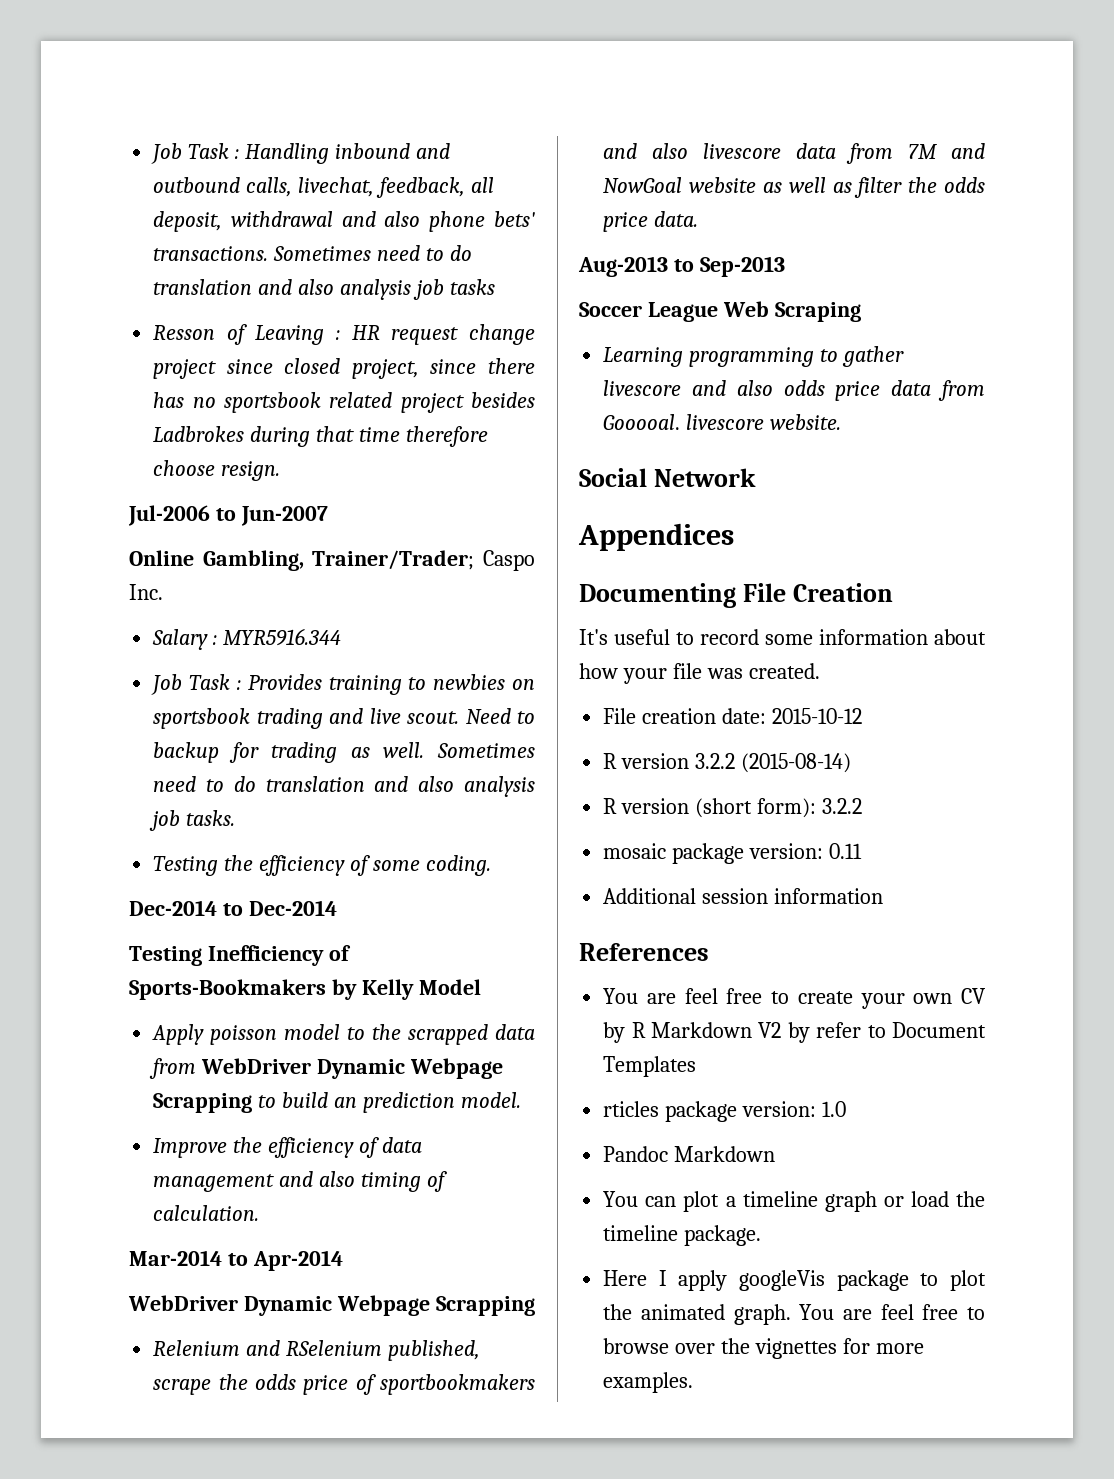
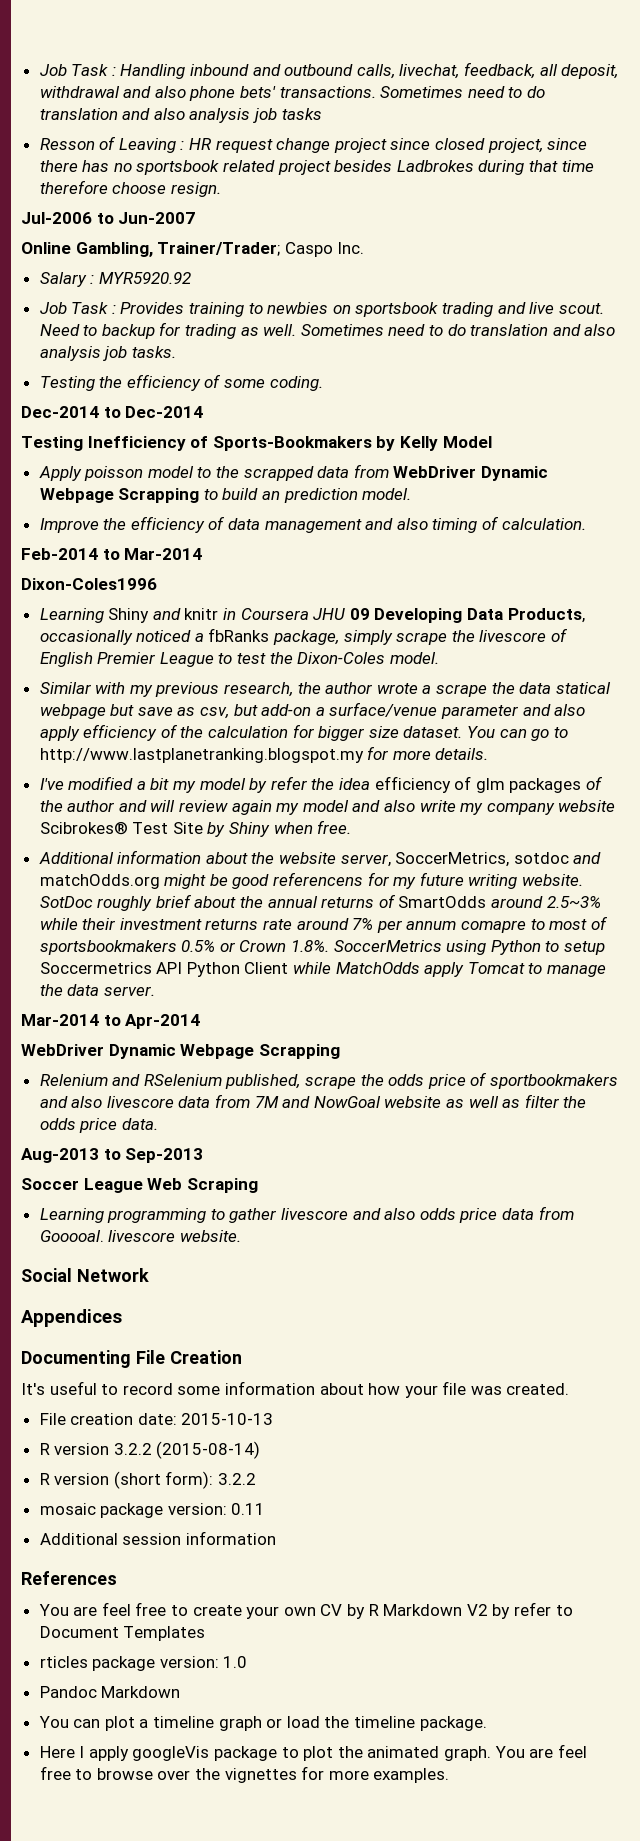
- Salary : MYR5916.344
+ Salary : MYR5920.92
+ Feb-2014 to Mar-2014
+ Dixon-Coles1996
+ Learning Shiny and knitr in Coursera JHU 09 Developing Data Products, occasionally noticed a fbRanks package, simply scrape the livescore of English Premier League to test the Dixon-Coles model.
+ Similar with my previous research, the author wrote a scrape the data statical webpage but save as csv, but add-on a surface/venue parameter and also apply efficiency of the calculation for bigger size dataset. You can go to http://www.lastplanetranking.blogspot.my for more details.
+ I've modified a bit my model by refer the idea efficiency of glm packages of the author and will review again my model and also write my company website Scibrokes® Test Site by Shiny when free.
+ Additional information about the website server, SoccerMetrics, sotdoc and matchOdds.org might be good referencens for my future writing website. SotDoc roughly brief about the annual returns of SmartOdds around 2.5~3% while their investment returns rate around 7% per annum comapre to most of sportsbookmakers 0.5% or Crown 1.8%. SoccerMetrics using Python to setup Soccermetrics API Python Client while MatchOdds apply Tomcat to manage the data server.
- File creation date: 2015-10-12
+ File creation date: 2015-10-13

